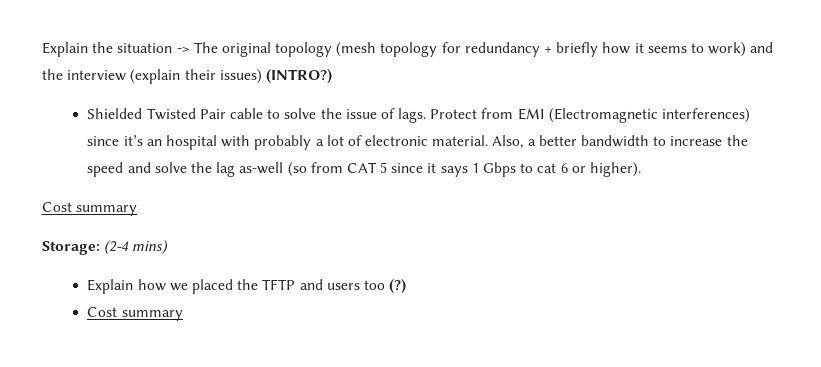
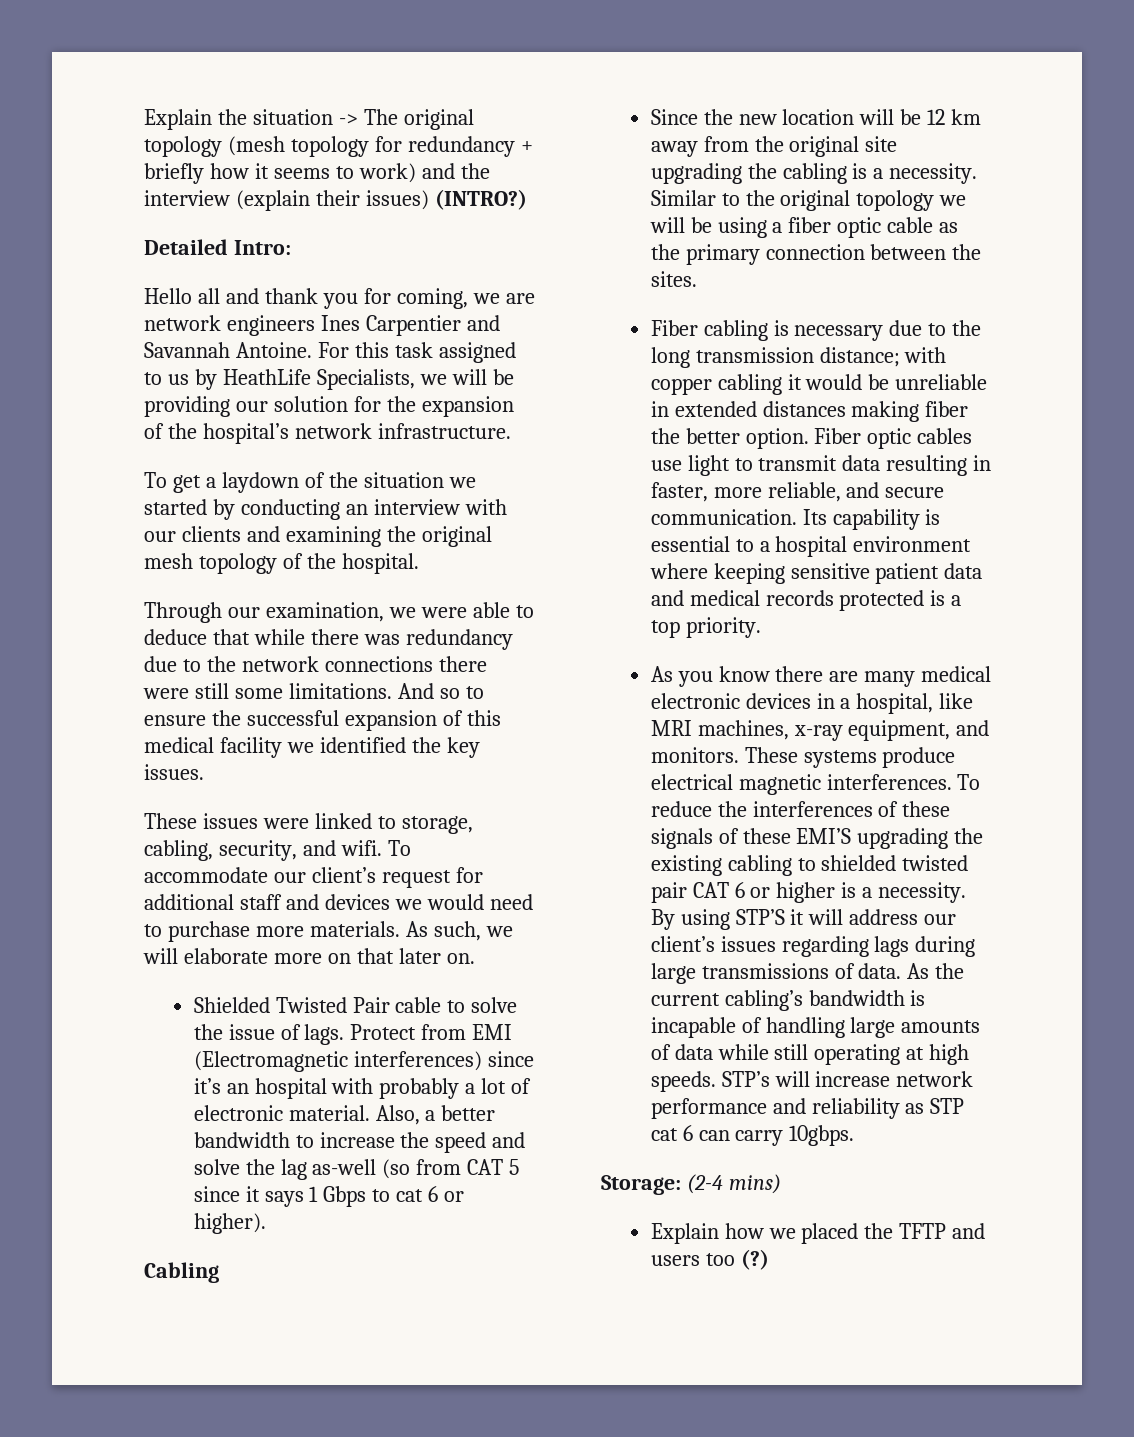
+ Detailed Intro:
+ Hello all and thank you for coming, we are network engineers Ines Carpentier and Savannah Antoine. For this task assigned to us by HeathLife Specialists, we will be providing our solution for the expansion of the hospital’s network infrastructure.
+ To get a laydown of the situation we started by conducting an interview with our clients and examining the original mesh topology of the hospital.
+ Through our examination, we were able to deduce that while there was redundancy due to the network connections there were still some limitations. And so to ensure the successful expansion of this medical facility we identified the key issues.
+ These issues were linked to storage, cabling, security, and wifi. To accommodate our client’s request for additional staff and devices we would need to purchase more materials. As such, we will elaborate more on that later on.
  Also, a better bandwidth to increase the speed and solve the lag as-well (so from CAT 5 since it says 1 Gbps to cat 6 or higher).
- Cost summary
+ Cabling
+ Since the new location will be 12 km away from the original site upgrading the cabling is a necessity. Similar to the original topology we will be using a fiber optic cable as the primary connection between the sites.
+ Fiber cabling is necessary due to the long transmission distance; with copper cabling it would be unreliable in extended distances making fiber the better option. Fiber optic cables use light to transmit data resulting in faster, more reliable, and secure communication. Its capability is essential to a hospital environment where keeping sensitive patient data and medical records protected is a top priority.
+ As you know there are many medical electronic devices in a hospital, like MRI machines, x-ray equipment, and monitors. These systems produce electrical magnetic interferences. To reduce the interferences of these signals of these EMI’S upgrading the existing cabling to shielded twisted pair CAT 6 or higher is a necessity. By using STP’S it will address our client’s issues regarding lags during large transmissions of data. As the current cabling’s bandwidth is incapable of handling large amounts of data while still operating at high speeds. STP’s will increase network performance and reliability as STP cat 6 can carry 10gbps.
  Explain how we placed the TFTP and users too (?)
- Cost summary

